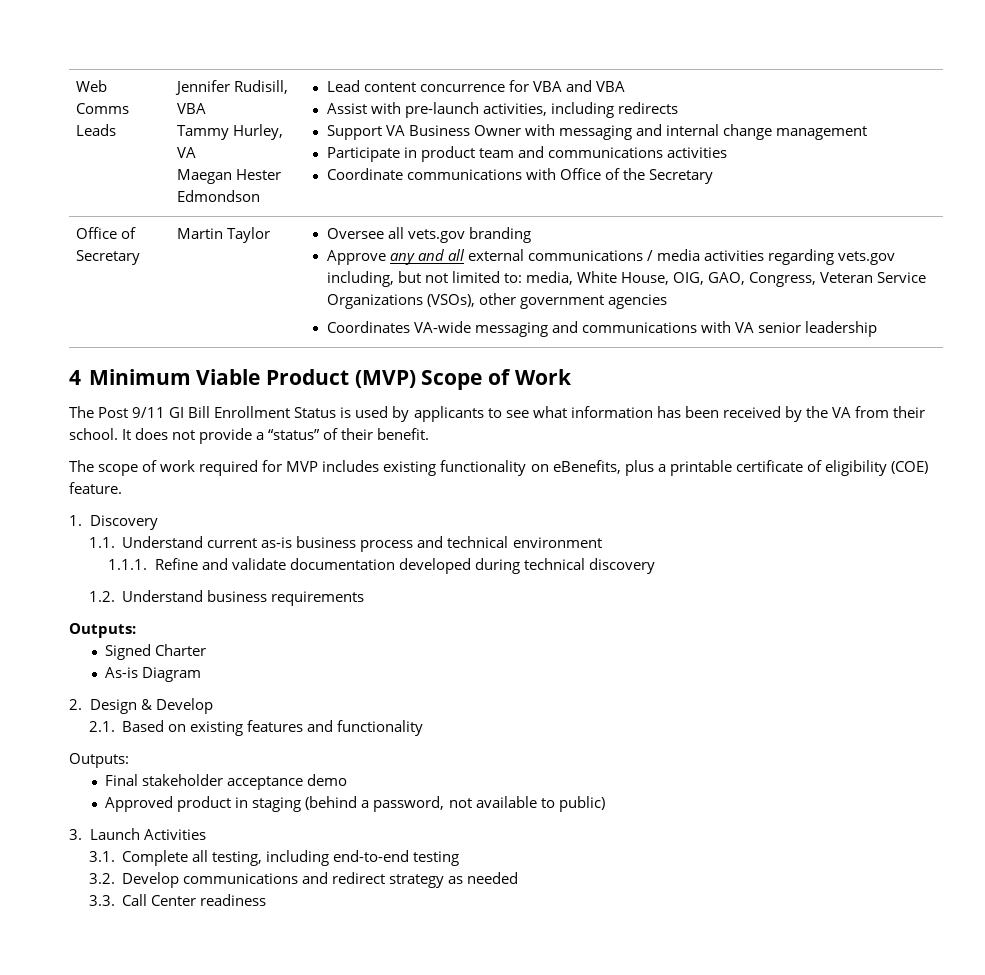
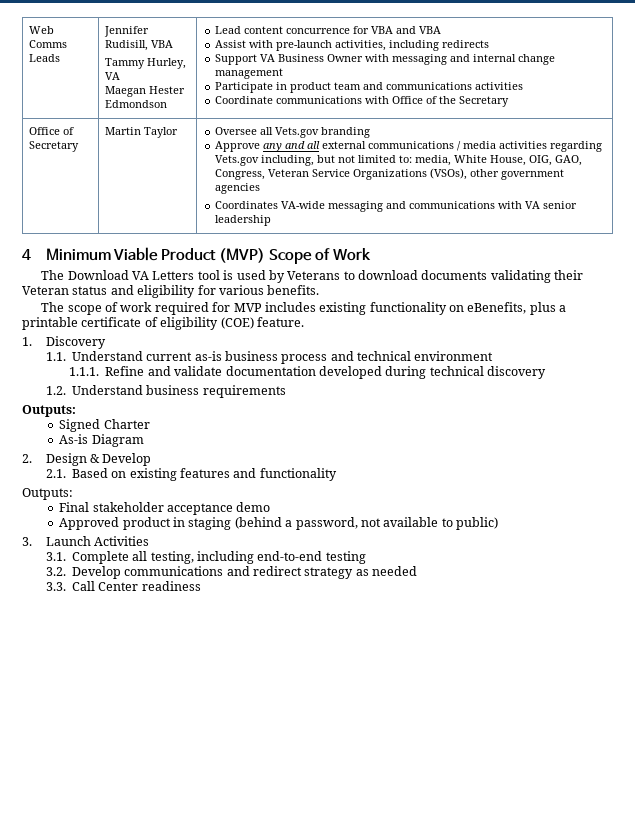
- Oversee all vets.gov branding
+ Oversee all Vets.gov branding
- Approve any and all external communications / media activities regarding vets.gov including, but not limited to: media, White House, OIG, GAO, Congress, Veteran Service Organizations (VSOs), other government agencies
+ Approve any and all external communications / media activities regarding Vets.gov including, but not limited to: media, White House, OIG, GAO, Congress, Veteran Service Organizations (VSOs), other government agencies
- The Post 9/11 GI Bill Enrollment Status is used by applicants to see what information has been received by the VA from their school. It does not provide a “status” of their benefit.
+ The Download VA Letters tool is used by Veterans to download documents validating their Veteran status and eligibility for various benefits.

